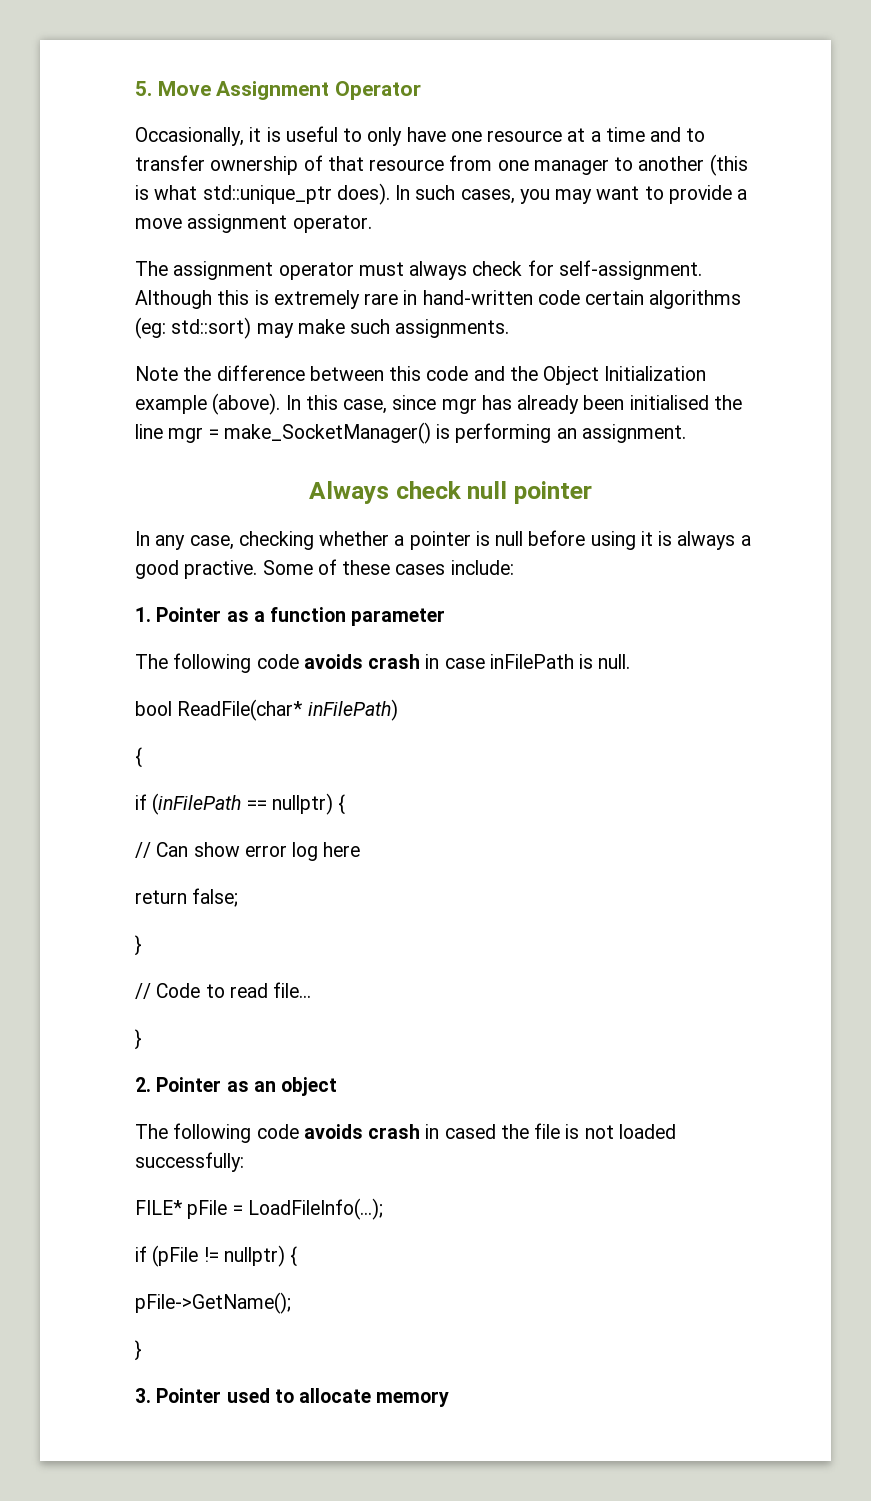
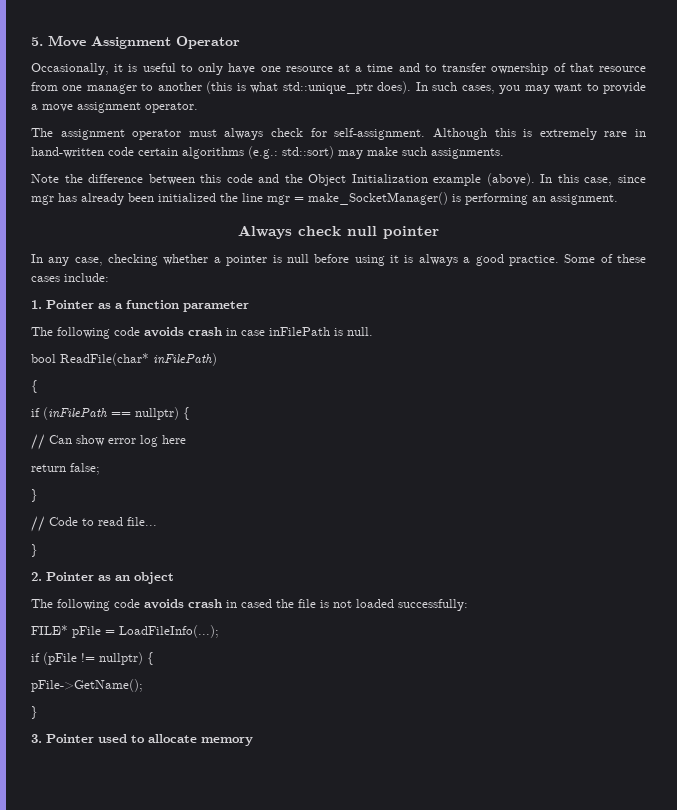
- Although this is extremely rare in hand-written code certain algorithms (eg: std::sort) may make such assignments.
+ Although this is extremely rare in hand-written code certain algorithms (e.g.: std::sort) may make such assignments.
- In this case, since mgr has already been initialised the line mgr = make_SocketManager() is performing an assignment.
+ In this case, since mgr has already been initialized the line mgr = make_SocketManager() is performing an assignment.
- In any case, checking whether a pointer is null before using it is always a good practive.
+ In any case, checking whether a pointer is null before using it is always a good practice.

